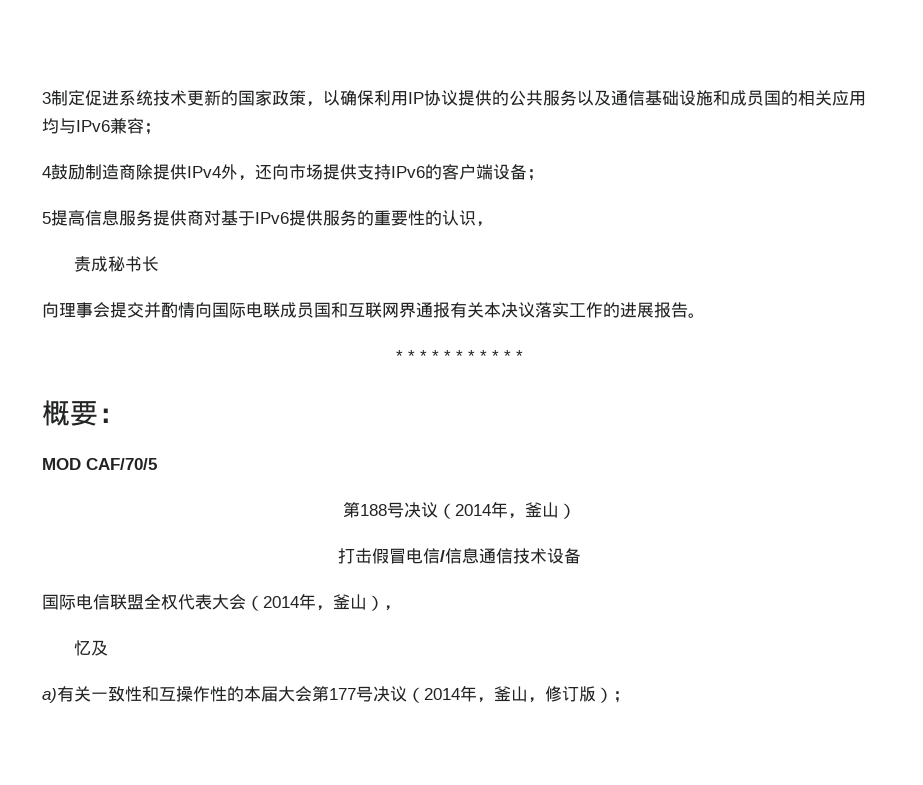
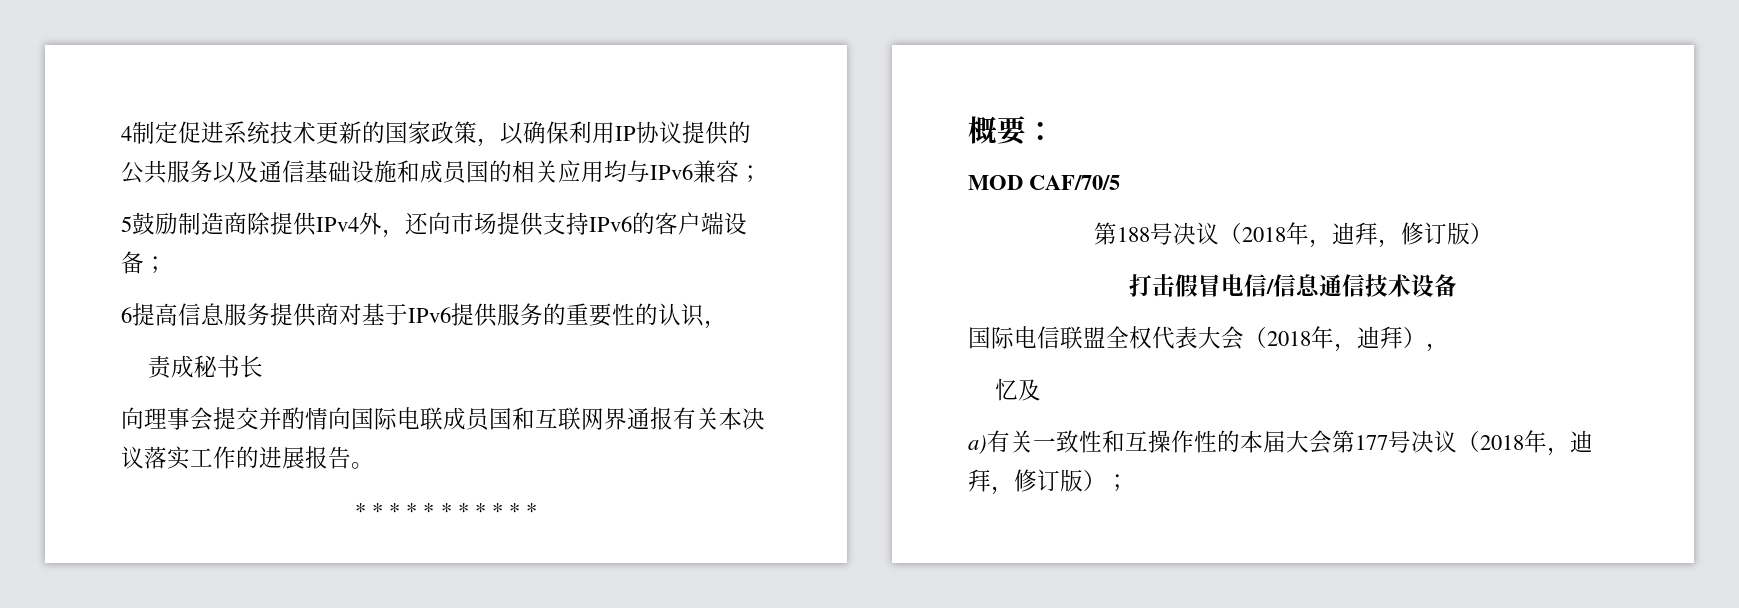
- 3制定促进系统技术更新的国家政策，以确保利用IP协议提供的公共服务以及通信基础设施和成员国的相关应用均与IPv6兼容；
+ 4制定促进系统技术更新的国家政策，以确保利用IP协议提供的公共服务以及通信基础设施和成员国的相关应用均与IPv6兼容；
- 4鼓励制造商除提供IPv4外，还向市场提供支持IPv6的客户端设备；
+ 5鼓励制造商除提供IPv4外，还向市场提供支持IPv6的客户端设备；
- 5提高信息服务提供商对基于IPv6提供服务的重要性的认识，
+ 6提高信息服务提供商对基于IPv6提供服务的重要性的认识，
- 第188号决议（2014年，釜山）
+ 第188号决议（2018年，迪拜，修订版）
- 国际电信联盟全权代表大会（2014年，釜山），
+ 国际电信联盟全权代表大会（2018年，迪拜），
- a)有关一致性和互操作性的本届大会第177号决议（2014年，釜山，修订版）；
+ a)有关一致性和互操作性的本届大会第177号决议（2018年，迪拜，修订版）；

